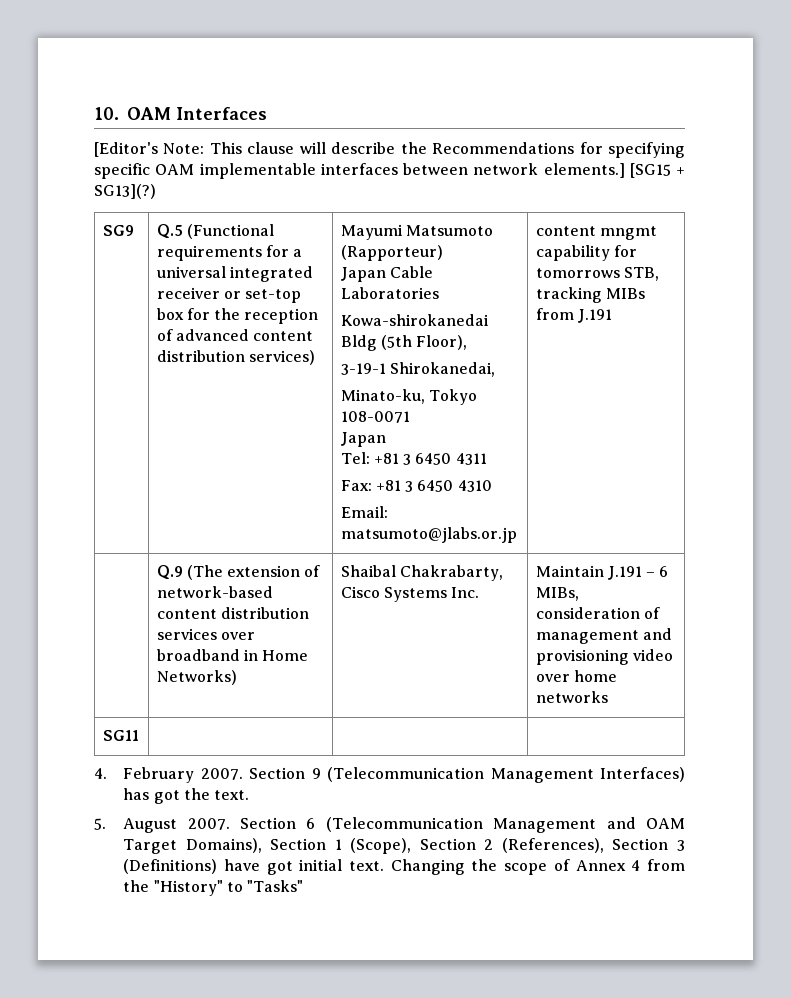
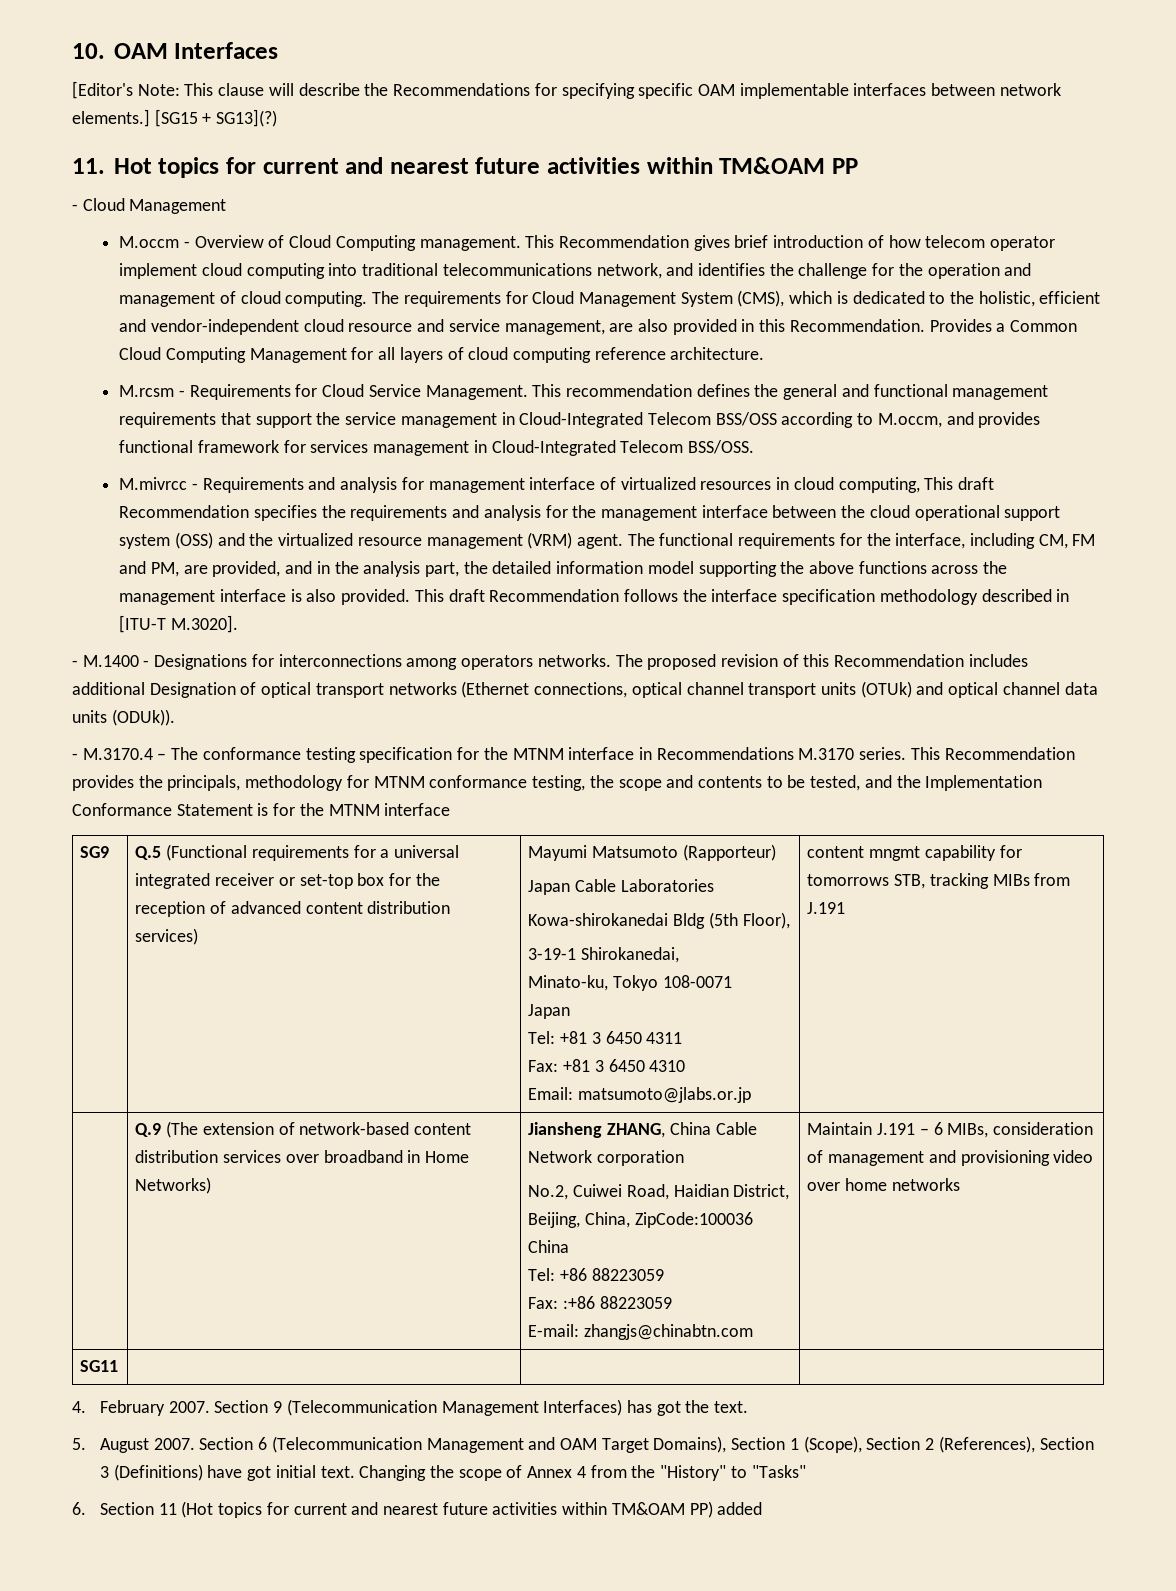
+ 11. Hot topics for current and nearest future activities within TM&OAM PP
+ - Cloud Management
+ M.occm - Overview of Cloud Computing management. This Recommendation gives brief introduction of how telecom operator implement cloud computing into traditional telecommunications network, and identifies the challenge for the operation and management of cloud computing. The requirements for Cloud Management System (CMS), which is dedicated to the holistic, efficient and vendor-independent cloud resource and service management, are also provided in this Recommendation. Provides a Common Cloud Computing Management for all layers of cloud computing reference architecture.
+ M.rcsm - Requirements for Cloud Service Management. This recommendation defines the general and functional management requirements that support the service management in Cloud-Integrated Telecom BSS/OSS according to M.occm, and provides functional framework for services management in Cloud-Integrated Telecom BSS/OSS.
+ M.mivrcc - Requirements and analysis for management interface of virtualized resources in cloud computing, This draft Recommendation specifies the requirements and analysis for the management interface between the cloud operational support system (OSS) and the virtualized resource management (VRM) agent. The functional requirements for the interface, including CM, FM and PM, are provided, and in the analysis part, the detailed information model supporting the above functions across the management interface is also provided. This draft Recommendation follows the interface specification methodology described in [ITU-T M.3020].
+ - M.1400 - Designations for interconnections among operators networks. The proposed revision of this Recommendation includes additional Designation of optical transport networks (Ethernet connections, optical channel transport units (OTUk) and optical channel data units (ODUk)).
+ - M.3170.4 – The conformance testing specification for the MTNM interface in Recommendations M.3170 series. This Recommendation provides the principals, methodology for MTNM conformance testing, the scope and contents to be tested, and the Implementation Conformance Statement is for the MTNM interface
- Shaibal Chakrabarty, Cisco Systems Inc.
+ Jiansheng ZHANG, China Cable Network corporation
+ No.2, Cuiwei Road, Haidian District, Beijing, China, ZipCode:100036 China
+ Tel: +86 88223059
+ Fax: :+86 88223059
+ E-mail: zhangjs@chinabtn.com
+ 6. Section 11 (Hot topics for current and nearest future activities within TM&OAM PP) added

